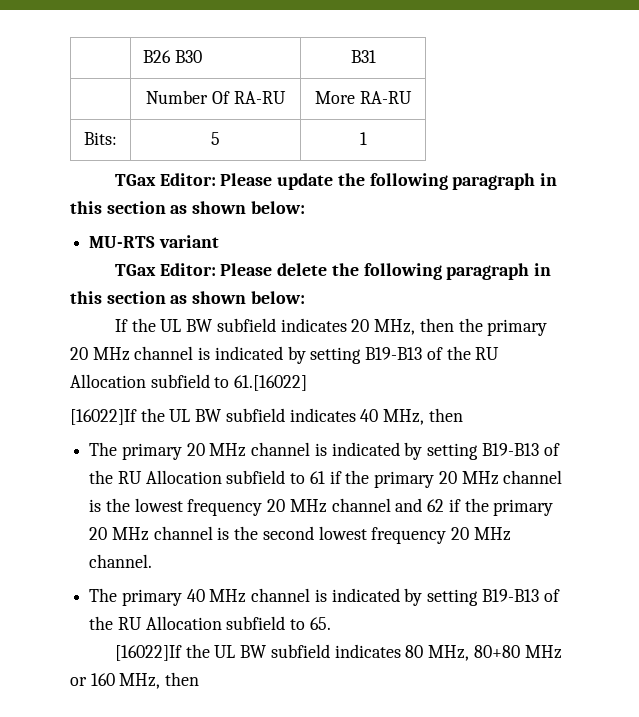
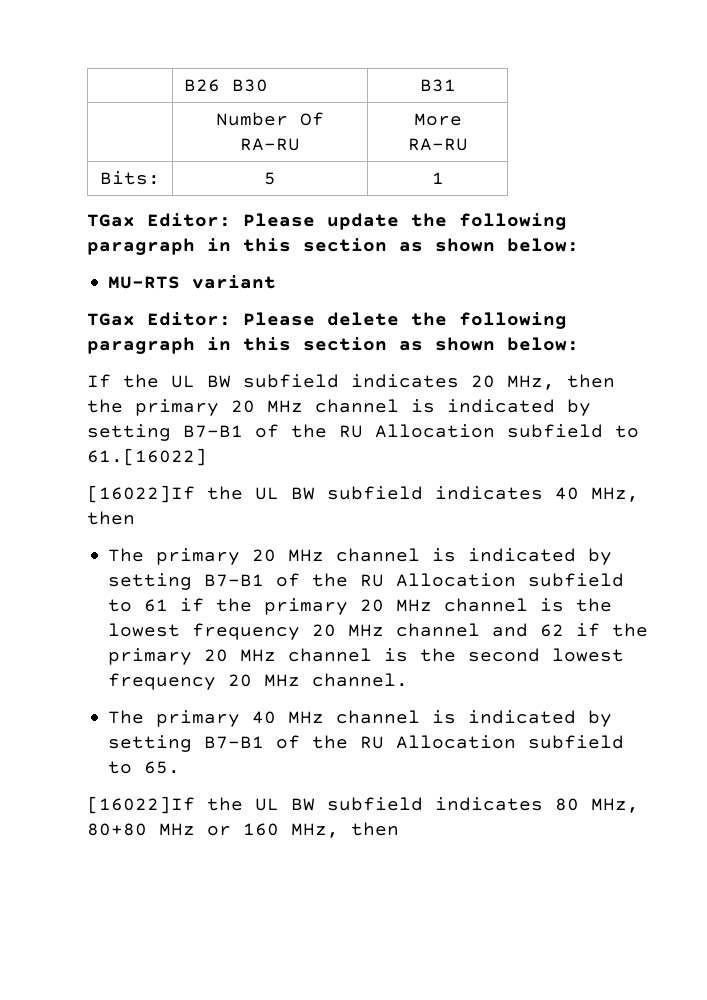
- If the UL BW subfield indicates 20 MHz, then the primary 20 MHz channel is indicated by setting B19-B13 of the RU Allocation subfield to 61.[16022]
+ If the UL BW subfield indicates 20 MHz, then the primary 20 MHz channel is indicated by setting B7-B1 of the RU Allocation subfield to 61.[16022]
- The primary 20 MHz channel is indicated by setting B19-B13 of the RU Allocation subfield to 61 if the primary 20 MHz channel is the lowest frequency 20 MHz channel and 62 if the primary 20 MHz channel is the second lowest frequency 20 MHz channel.
+ The primary 20 MHz channel is indicated by setting B7-B1 of the RU Allocation subfield to 61 if the primary 20 MHz channel is the lowest frequency 20 MHz channel and 62 if the primary 20 MHz channel is the second lowest frequency 20 MHz channel.
- The primary 40 MHz channel is indicated by setting B19-B13 of the RU Allocation subfield to 65.
+ The primary 40 MHz channel is indicated by setting B7-B1 of the RU Allocation subfield to 65.

